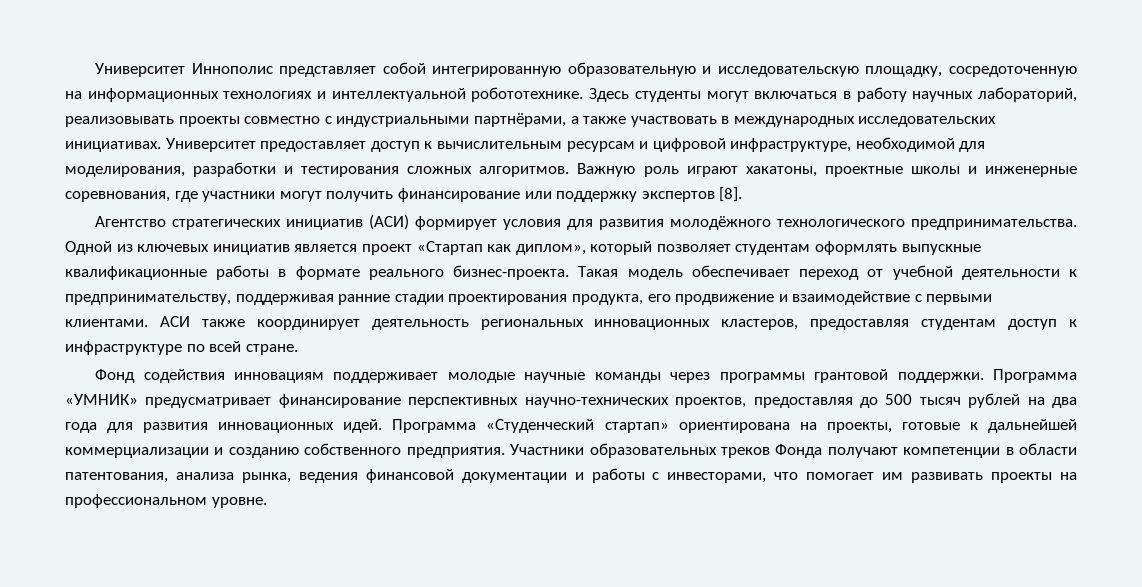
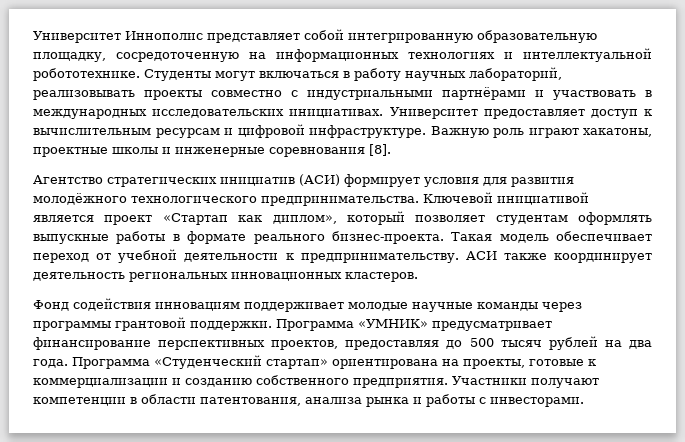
- Университет Иннополис представляет собой интегрированную образовательную и исследовательскую площадку, сосредоточенную на информационных технологиях и интеллектуальной робототехнике.
+ Университет Иннополис представляет собой интегрированную образовательную площадку, сосредоточенную на информационных технологиях и интеллектуальной робототехнике.
- Здесь студенты могут включаться в работу научных лабораторий, реализовывать проекты совместно с индустриальными партнёрами, а также участвовать в международных исследовательских инициативах.
+ Студенты могут включаться в работу научных лабораторий, реализовывать проекты совместно с индустриальными партнёрами и участвовать в международных исследовательских инициативах.
- Университет предоставляет доступ к вычислительным ресурсам и цифровой инфраструктуре, необходимой для моделирования, разработки и тестирования сложных алгоритмов.
+ Университет предоставляет доступ к вычислительным ресурсам и цифровой инфраструктуре.
- Важную роль играют хакатоны, проектные школы и инженерные соревнования, где участники могут получить финансирование или поддержку экспертов [8].
+ Важную роль играют хакатоны, проектные школы и инженерные соревнования [8].
- Одной из ключевых инициатив является проект «Стартап как диплом», который позволяет студентам оформлять выпускные квалификационные работы в формате реального бизнес-проекта.
+ Ключевой инициативой является проект «Стартап как диплом», который позволяет студентам оформлять выпускные работы в формате реального бизнес-проекта.
- Такая модель обеспечивает переход от учебной деятельности к предпринимательству, поддерживая ранние стадии проектирования продукта, его продвижение и взаимодействие с первыми клиентами.
+ Такая модель обеспечивает переход от учебной деятельности к предпринимательству.
- АСИ также координирует деятельность региональных инновационных кластеров, предоставляя студентам доступ к инфраструктуре по всей стране.
+ АСИ также координирует деятельность региональных инновационных кластеров.
- Программа «УМНИК» предусматривает финансирование перспективных научно-технических проектов, предоставляя до 500 тысяч рублей на два года для развития инновационных идей.
+ Программа «УМНИК» предусматривает финансирование перспективных проектов, предоставляя до 500 тысяч рублей на два года.
- Программа «Студенческий стартап» ориентирована на проекты, готовые к дальнейшей коммерциализации и созданию собственного предприятия.
+ Программа «Студенческий стартап» ориентирована на проекты, готовые к коммерциализации и созданию собственного предприятия.
- Участники образовательных треков Фонда получают компетенции в области патентования, анализа рынка, ведения финансовой документации и работы с инвесторами, что помогает им развивать проекты на профессиональном уровне.
+ Участники получают компетенции в области патентования, анализа рынка и работы с инвесторами.

